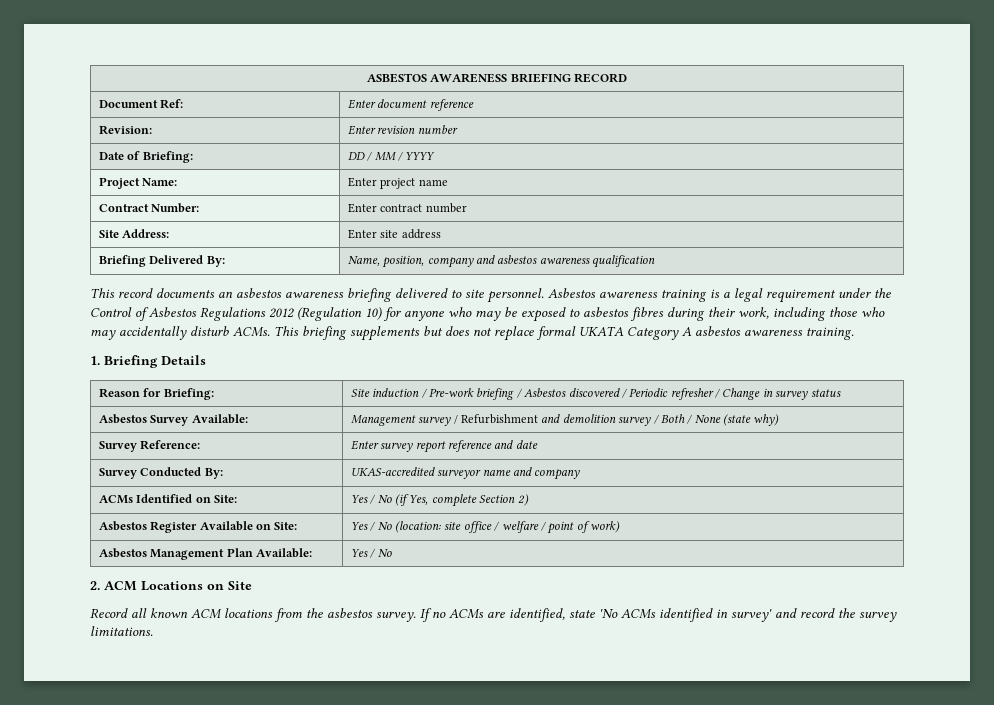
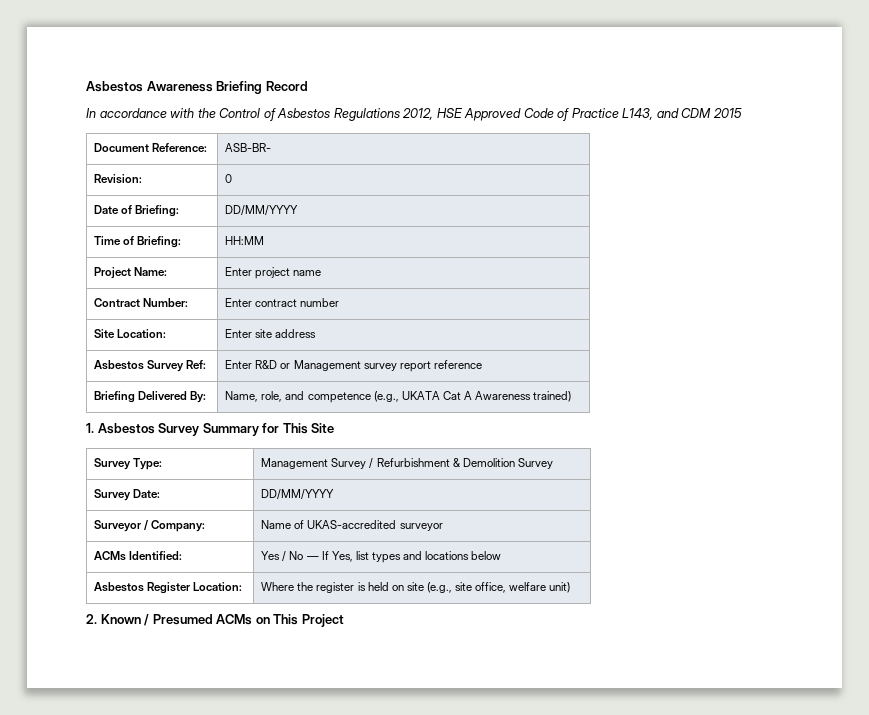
- ASBESTOS AWARENESS BRIEFING RECORD
- Document Ref: | Enter document reference
- Revision: | Enter revision number
- Date of Briefing: | DD / MM / YYYY
+ Asbestos Awareness Briefing Record
+ In accordance with the Control of Asbestos Regulations 2012, HSE Approved Code of Practice L143, and CDM 2015
+ Document Reference: | ASB-BR-
+ Revision: | 0
+ Date of Briefing: | DD/MM/YYYY
+ Time of Briefing: | HH:MM
- Site Address: | Enter site address
+ Site Location: | Enter site address
- Briefing Delivered By: | Name, position, company and asbestos awareness qualification
- This record documents an asbestos awareness briefing delivered to site personnel. Asbestos awareness training is a legal requirement under the Control of Asbestos Regulations 2012 (Regulation 10) for anyone who may be exposed to asbestos fibres during their work, including those who may accidentally disturb ACMs. This briefing supplements but does not replace formal UKATA Category A asbestos awareness training.
- 1. Briefing Details
- Reason for Briefing: | Site induction / Pre-work briefing / Asbestos discovered / Periodic refresher / Change in survey status
- Asbestos Survey Available: | Management survey / Refurbishment and demolition survey / Both / None (state why)
- Survey Reference: | Enter survey report reference and date
- Survey Conducted By: | UKAS-accredited surveyor name and company
- ACMs Identified on Site: | Yes / No (if Yes, complete Section 2)
- Asbestos Register Available on Site: | Yes / No (location: site office / welfare / point of work)
- Asbestos Management Plan Available: | Yes / No
- 2. ACM Locations on Site
- Record all known ACM locations from the asbestos survey. If no ACMs are identified, state 'No ACMs identified in survey' and record the survey limitations.
+ Asbestos Survey Ref: | Enter R&D or Management survey report reference
+ Briefing Delivered By: | Name, role, and competence (e.g., UKATA Cat A Awareness trained)
+ 1. Asbestos Survey Summary for This Site
+ Survey Type: | Management Survey / Refurbishment & Demolition Survey
+ Survey Date: | DD/MM/YYYY
+ Surveyor / Company: | Name of UKAS-accredited surveyor
+ ACMs Identified: | Yes / No — If Yes, list types and locations below
+ Asbestos Register Location: | Where the register is held on site (e.g., site office, welfare unit)
+ 2. Known / Presumed ACMs on This Project

